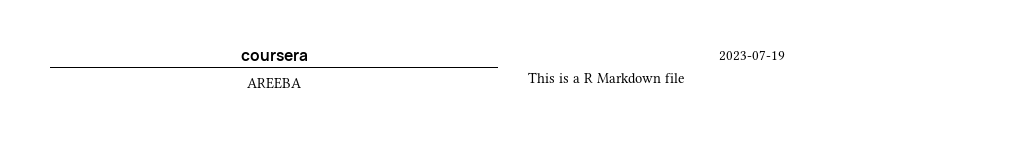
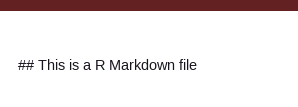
- coursera
- AREEBA
- 2023-07-19
- This is a R Markdown file
+ ## This is a R Markdown file

